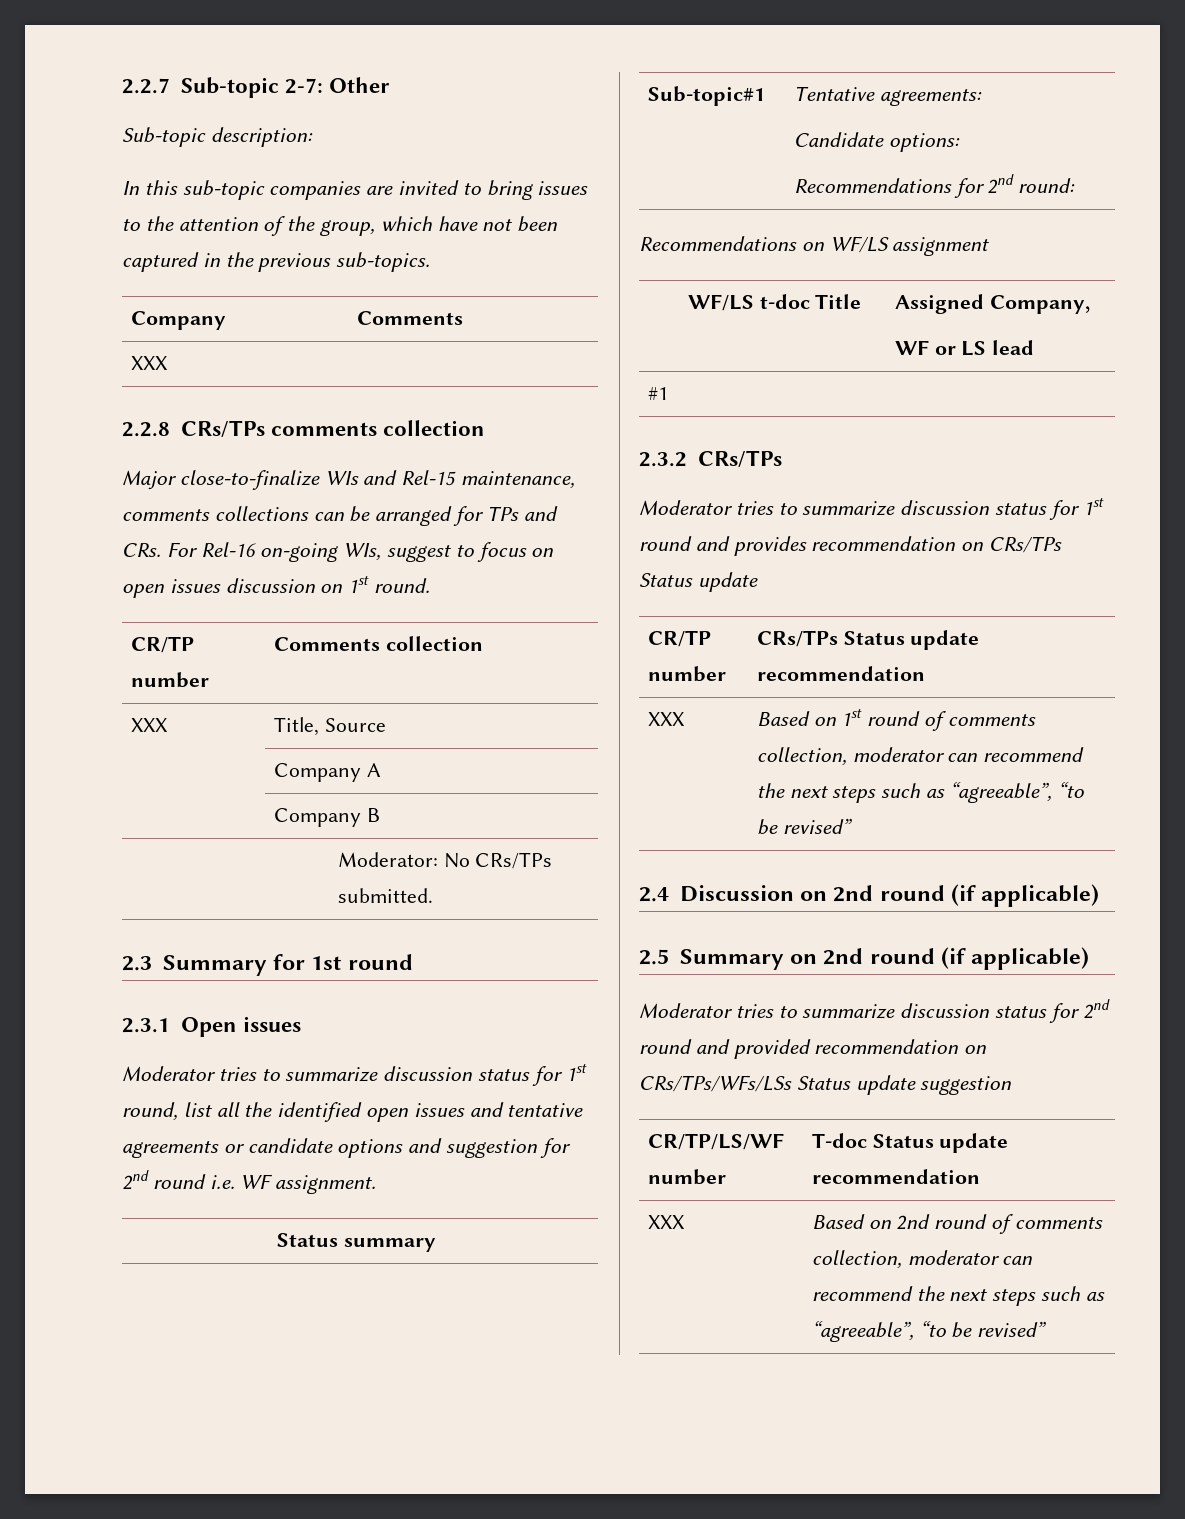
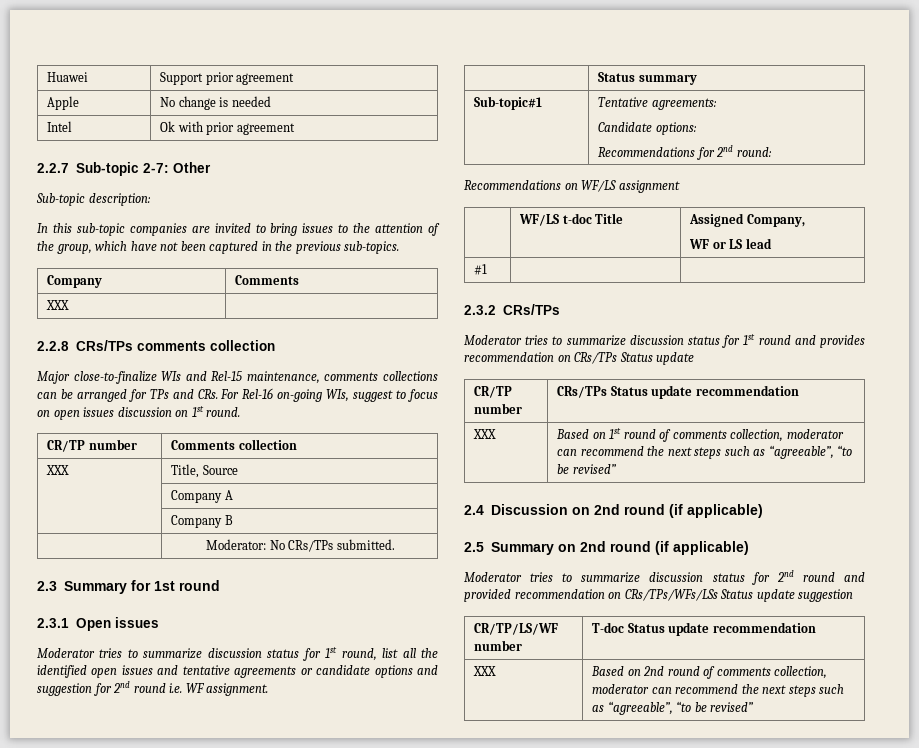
+ Huawei | Support prior agreement
+ Apple | No change is needed
+ Intel | Ok with prior agreement

